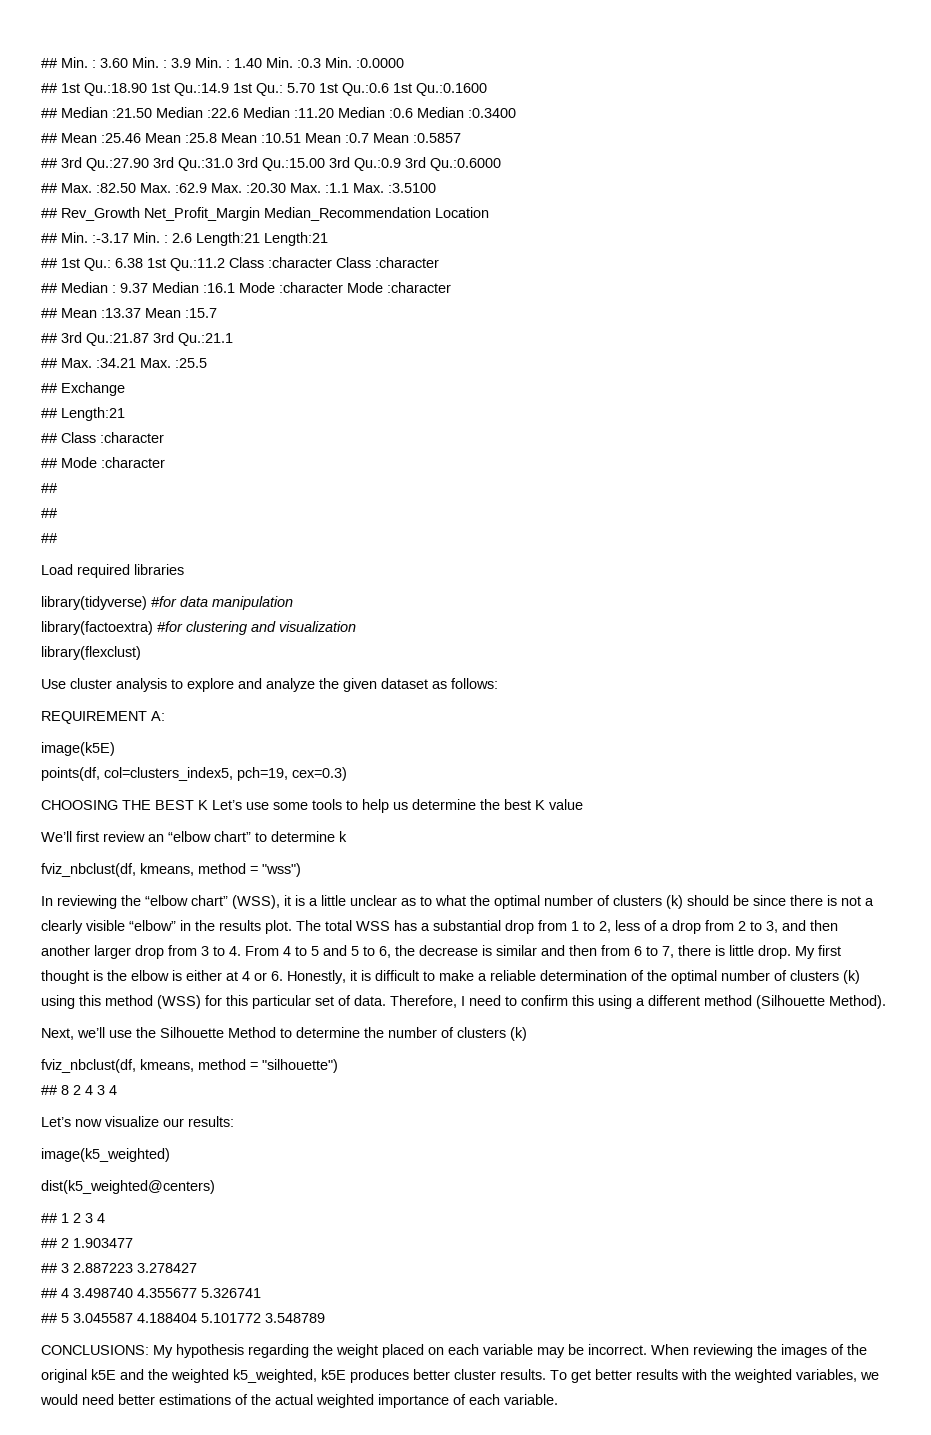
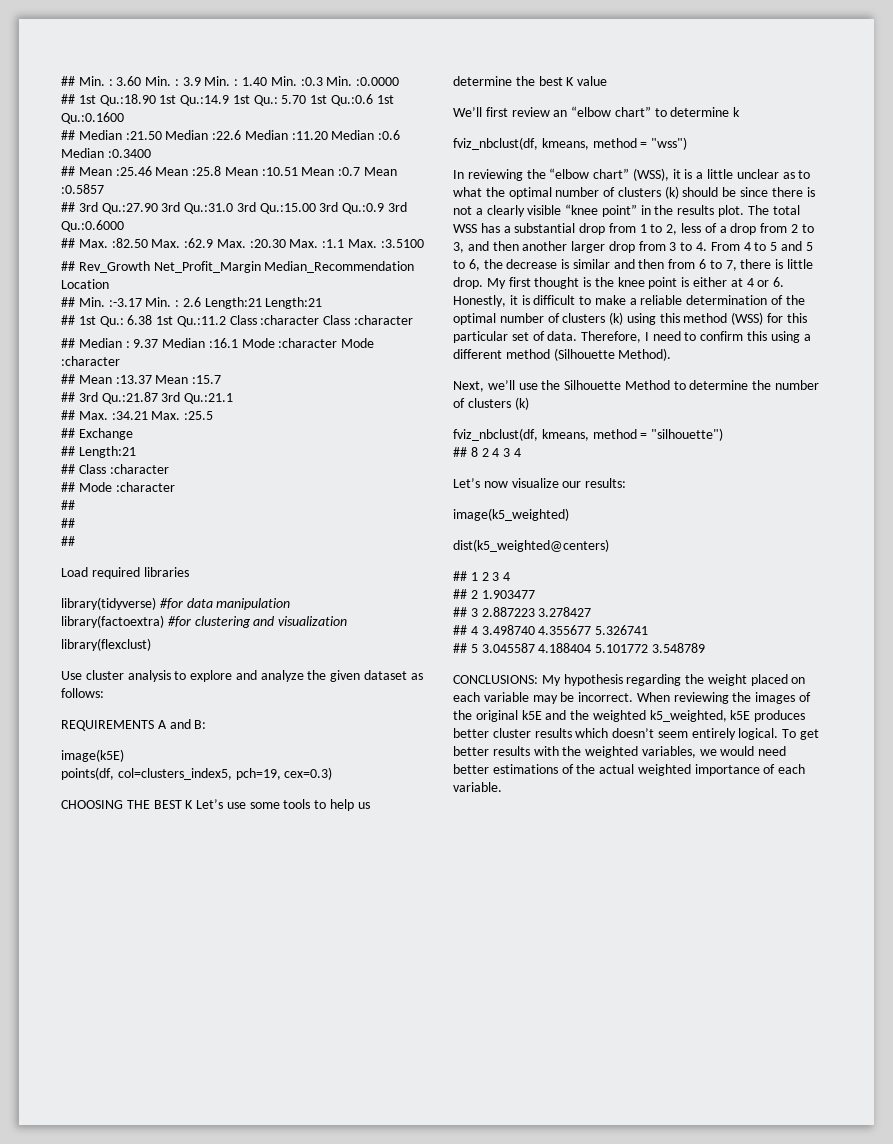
- REQUIREMENT A:
+ REQUIREMENTS A and B:
- In reviewing the “elbow chart” (WSS), it is a little unclear as to what the optimal number of clusters (k) should be since there is not a clearly visible “elbow” in the results plot.
+ In reviewing the “elbow chart” (WSS), it is a little unclear as to what the optimal number of clusters (k) should be since there is not a clearly visible “knee point” in the results plot.
- My first thought is the elbow is either at 4 or 6. Honestly, it is difficult to make a reliable determination of the optimal number of clusters (k) using this method (WSS) for this particular set of data.
+ My first thought is the knee point is either at 4 or 6. Honestly, it is difficult to make a reliable determination of the optimal number of clusters (k) using this method (WSS) for this particular set of data.
- When reviewing the images of the original k5E and the weighted k5_weighted, k5E produces better cluster results.
+ When reviewing the images of the original k5E and the weighted k5_weighted, k5E produces better cluster results which doesn’t seem entirely logical.

